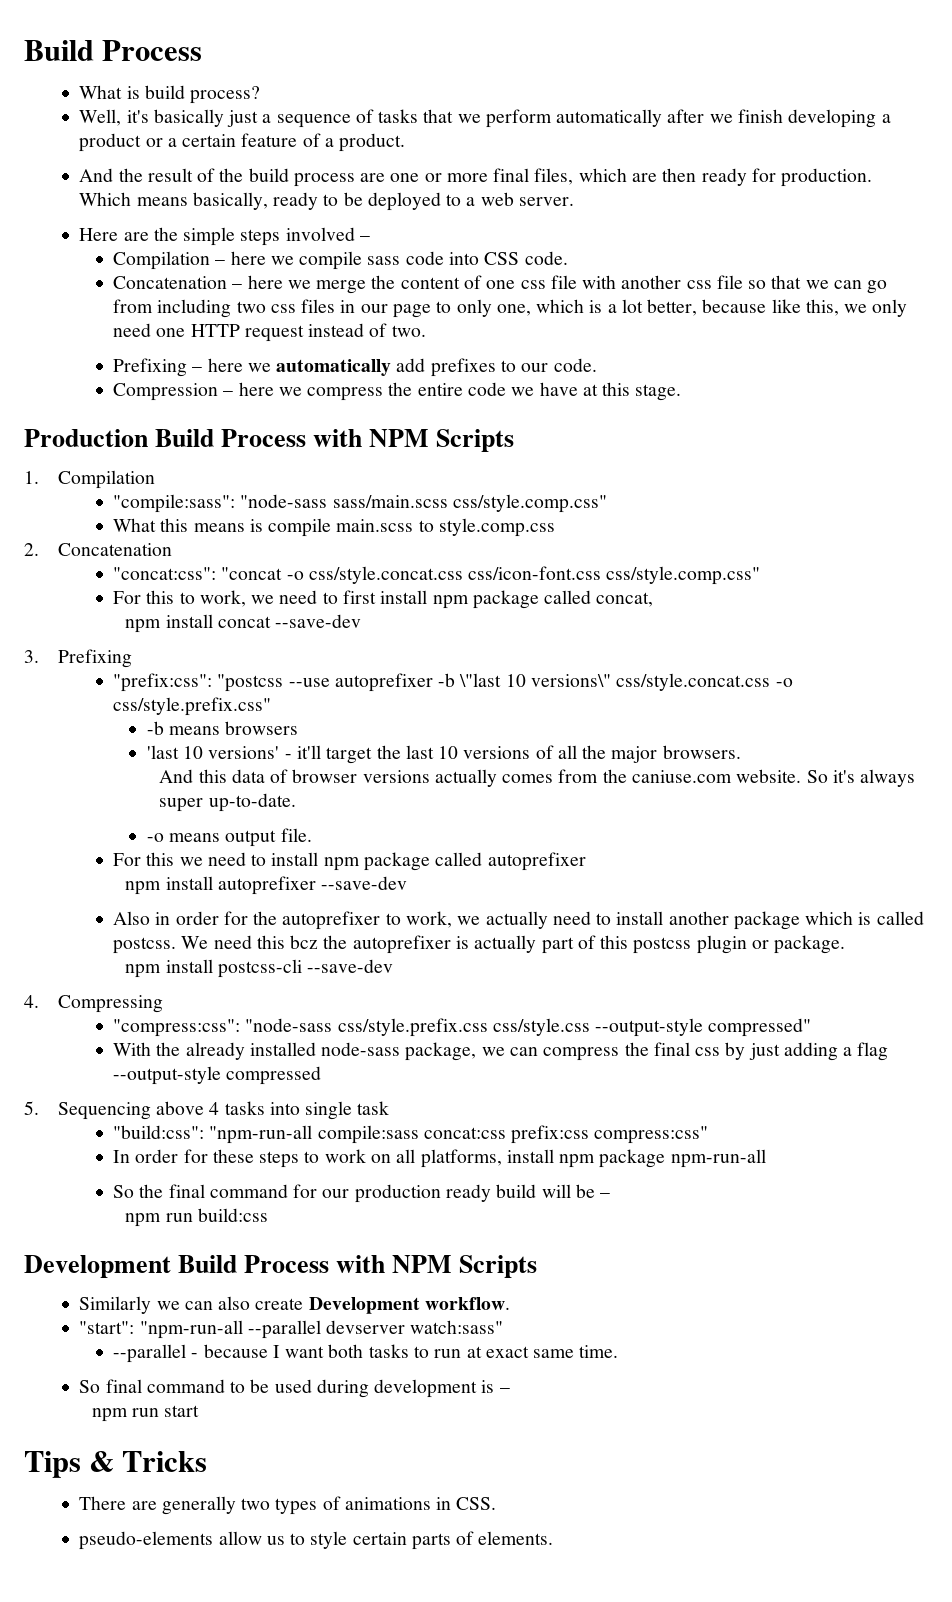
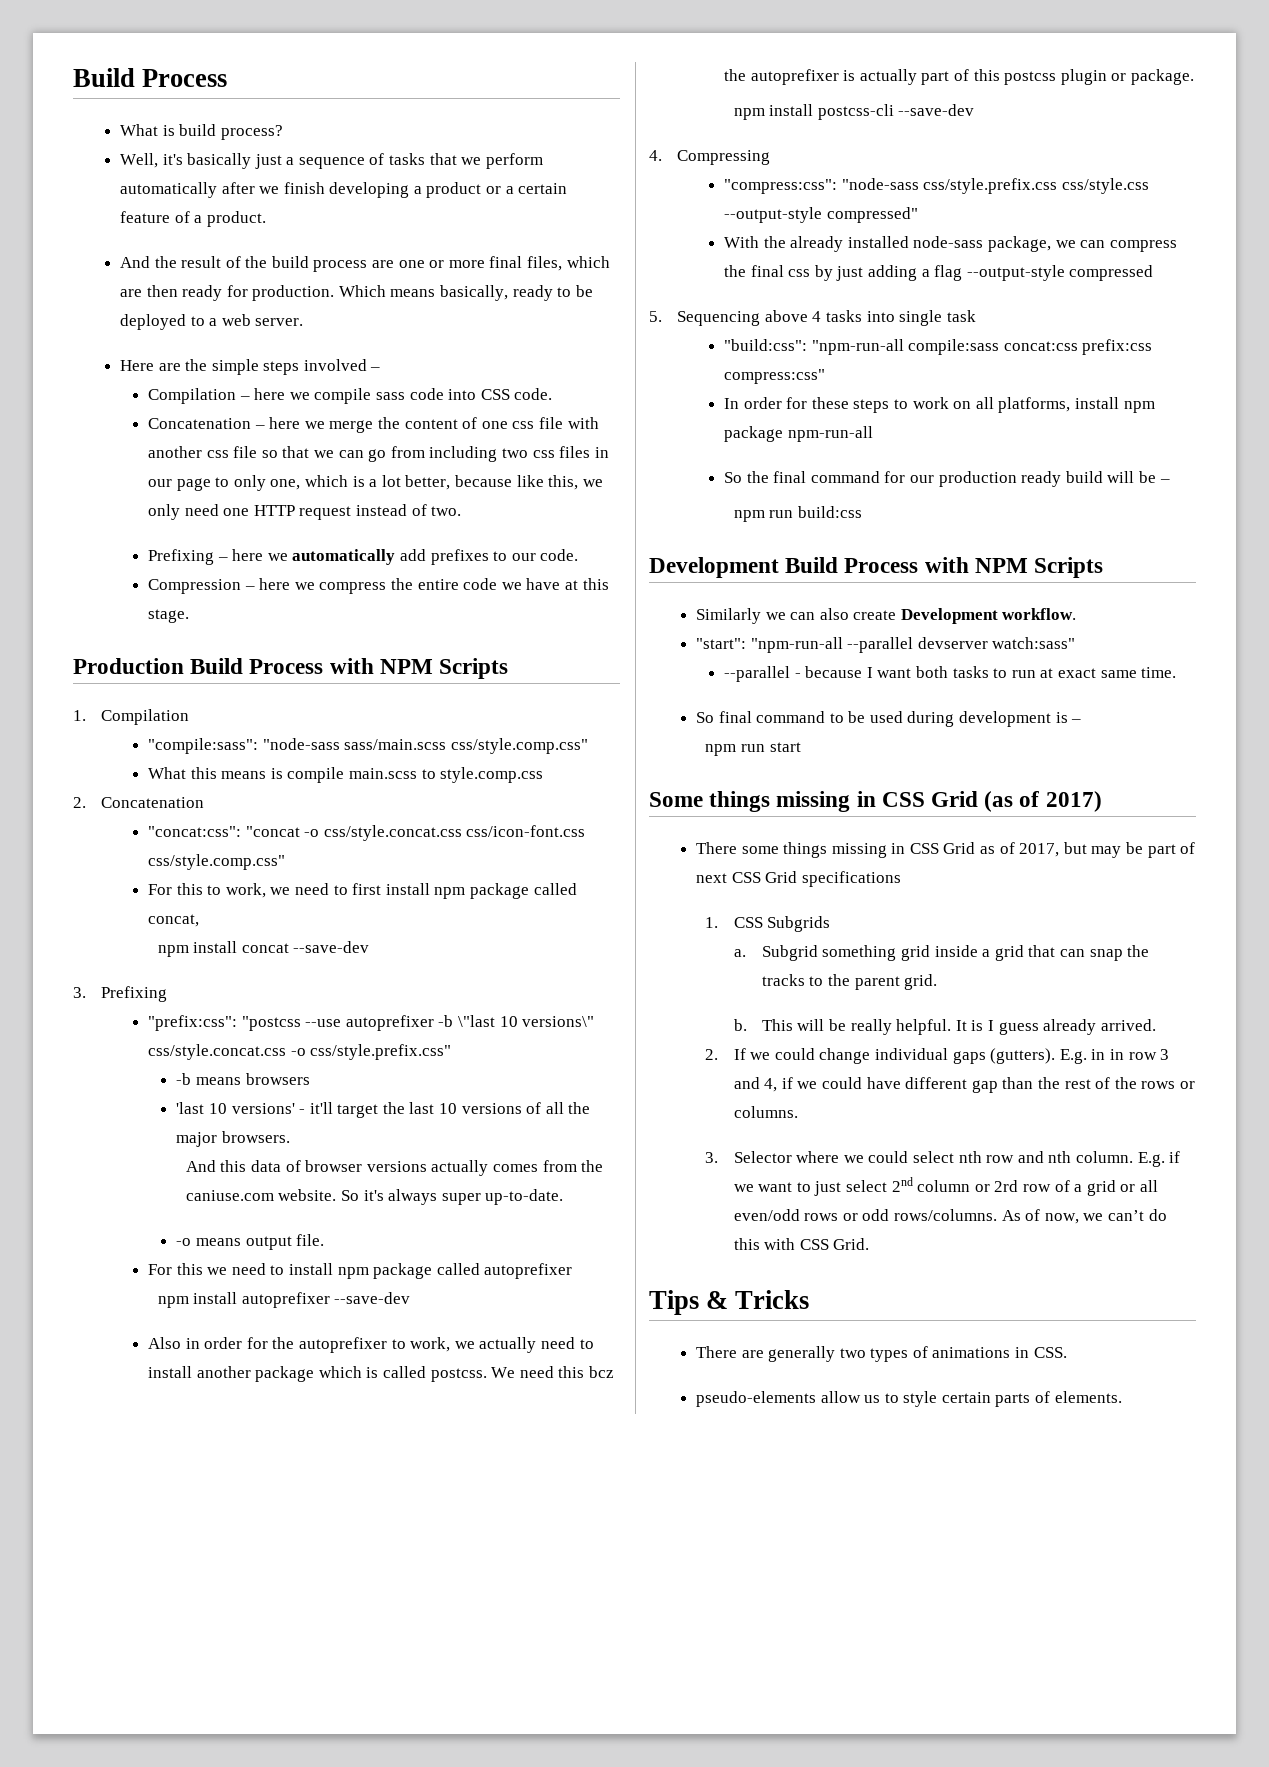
+ Some things missing in CSS Grid (as of 2017)
+ There some things missing in CSS Grid as of 2017, but may be part of next CSS Grid specifications
+ 1. CSS Subgrids
+ a. Subgrid something grid inside a grid that can snap the tracks to the parent grid.
+ b. This will be really helpful. It is I guess already arrived.
+ 2. If we could change individual gaps (gutters). E.g. in in row 3 and 4, if we could have different gap than the rest of the rows or columns.
+ 3. Selector where we could select nth row and nth column. E.g. if we want to just select 2nd column or 2rd row of a grid or all even/odd rows or odd rows/columns. As of now, we can’t do this with CSS Grid.

